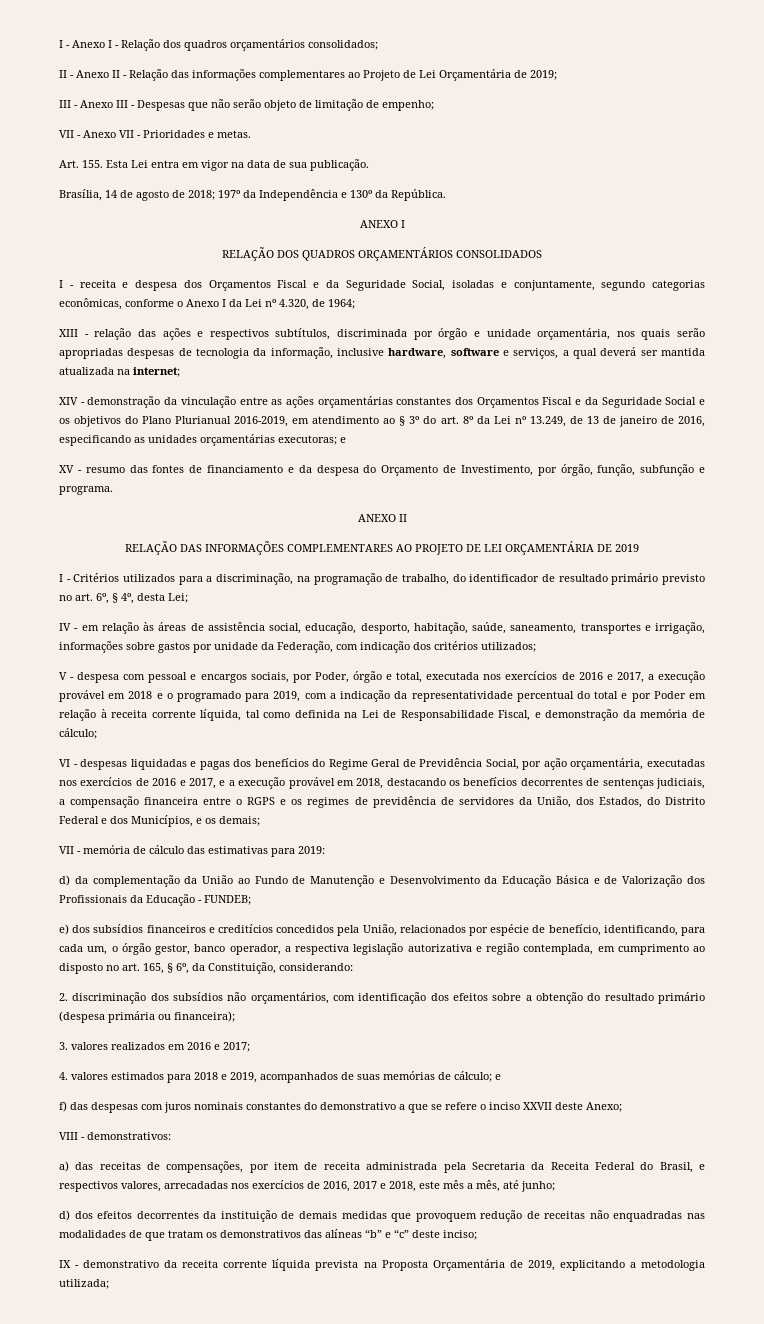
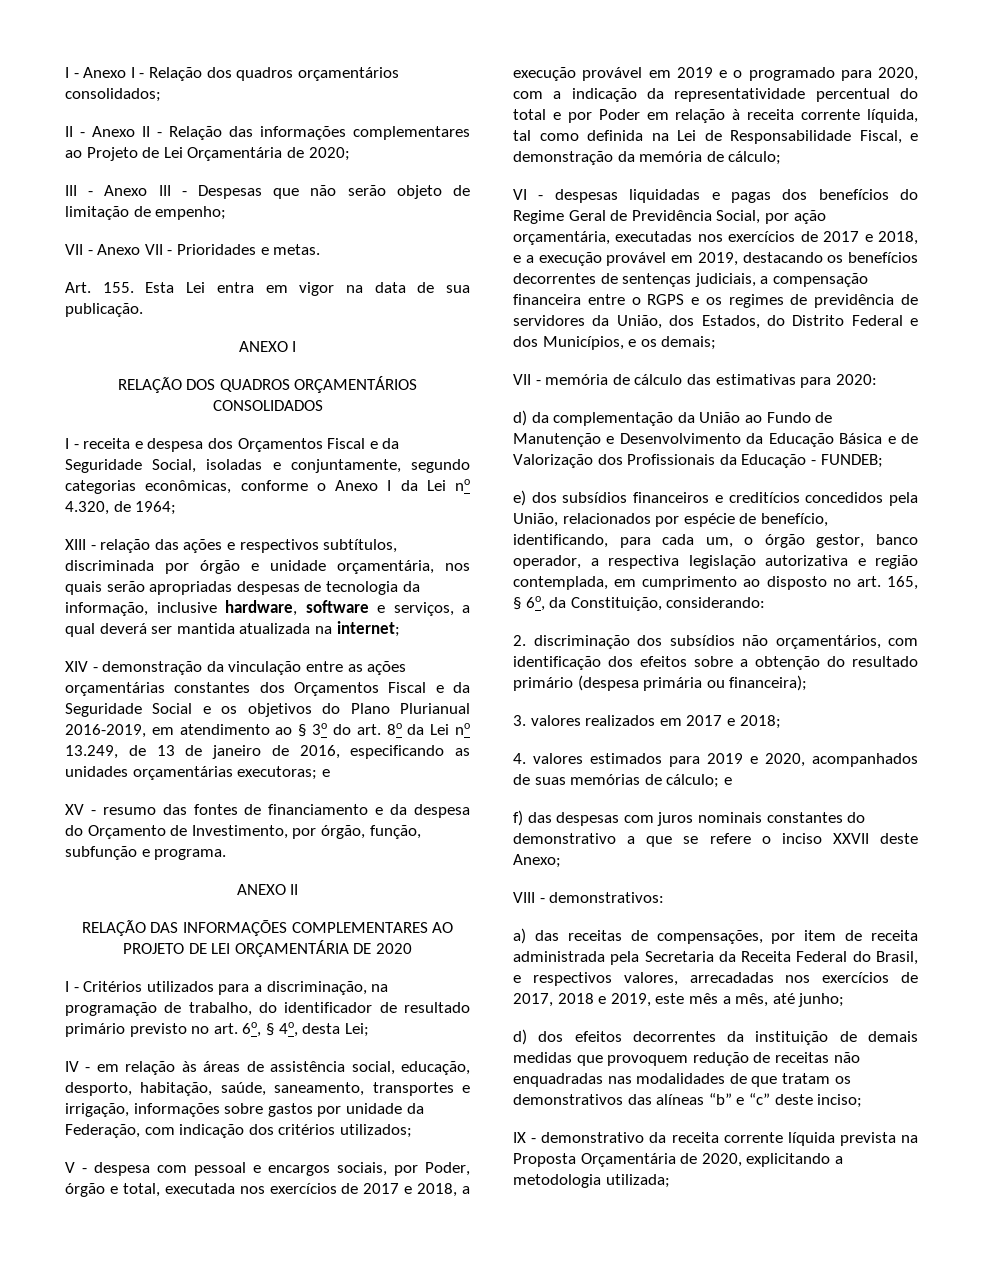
- II - Anexo II - Relação das informações complementares ao Projeto de Lei Orçamentária de 2019;
+ II - Anexo II - Relação das informações complementares ao Projeto de Lei Orçamentária de 2020;
- Brasília, 14 de agosto de 2018; 197º da Independência e 130º da República.
- I - receita e despesa dos Orçamentos Fiscal e da Seguridade Social, isoladas e conjuntamente, segundo categorias econômicas, conforme o Anexo I da Lei nº 4.320, de 1964;
+ I - receita e despesa dos Orçamentos Fiscal e da Seguridade Social, isoladas e conjuntamente, segundo categorias econômicas, conforme o Anexo I da Lei no 4.320, de 1964;
- XIV - demonstração da vinculação entre as ações orçamentárias constantes dos Orçamentos Fiscal e da Seguridade Social e os objetivos do Plano Plurianual 2016-2019, em atendimento ao § 3º do art. 8º da Lei nº 13.249, de 13 de janeiro de 2016, especificando as unidades orçamentárias executoras; e
+ XIV - demonstração da vinculação entre as ações orçamentárias constantes dos Orçamentos Fiscal e da Seguridade Social e os objetivos do Plano Plurianual 2016-2019, em atendimento ao § 3o do art. 8o da Lei no 13.249, de 13 de janeiro de 2016, especificando as unidades orçamentárias executoras; e
- RELAÇÃO DAS INFORMAÇÕES COMPLEMENTARES AO PROJETO DE LEI ORÇAMENTÁRIA DE 2019
+ RELAÇÃO DAS INFORMAÇÕES COMPLEMENTARES AO PROJETO DE LEI ORÇAMENTÁRIA DE 2020
- I - Critérios utilizados para a discriminação, na programação de trabalho, do identificador de resultado primário previsto no art. 6º, § 4º, desta Lei;
+ I - Critérios utilizados para a discriminação, na programação de trabalho, do identificador de resultado primário previsto no art. 6o, § 4o, desta Lei;
- V - despesa com pessoal e encargos sociais, por Poder, órgão e total, executada nos exercícios de 2016 e 2017, a execução provável em 2018 e o programado para 2019, com a indicação da representatividade percentual do total e por Poder em relação à receita corrente líquida, tal como definida na Lei de Responsabilidade Fiscal, e demonstração da memória de cálculo;
+ V - despesa com pessoal e encargos sociais, por Poder, órgão e total, executada nos exercícios de 2017 e 2018, a execução provável em 2019 e o programado para 2020, com a indicação da representatividade percentual do total e por Poder em relação à receita corrente líquida, tal como definida na Lei de Responsabilidade Fiscal, e demonstração da memória de cálculo;
- VI - despesas liquidadas e pagas dos benefícios do Regime Geral de Previdência Social, por ação orçamentária, executadas nos exercícios de 2016 e 2017, e a execução provável em 2018, destacando os benefícios decorrentes de sentenças judiciais, a compensação financeira entre o RGPS e os regimes de previdência de servidores da União, dos Estados, do Distrito Federal e dos Municípios, e os demais;
+ VI - despesas liquidadas e pagas dos benefícios do Regime Geral de Previdência Social, por ação orçamentária, executadas nos exercícios de 2017 e 2018, e a execução provável em 2019, destacando os benefícios decorrentes de sentenças judiciais, a compensação financeira entre o RGPS e os regimes de previdência de servidores da União, dos Estados, do Distrito Federal e dos Municípios, e os demais;
- VII - memória de cálculo das estimativas para 2019:
+ VII - memória de cálculo das estimativas para 2020:
- e) dos subsídios financeiros e creditícios concedidos pela União, relacionados por espécie de benefício, identificando, para cada um, o órgão gestor, banco operador, a respectiva legislação autorizativa e região contemplada, em cumprimento ao disposto no art. 165, § 6º, da Constituição, considerando:
+ e) dos subsídios financeiros e creditícios concedidos pela União, relacionados por espécie de benefício, identificando, para cada um, o órgão gestor, banco operador, a respectiva legislação autorizativa e região contemplada, em cumprimento ao disposto no art. 165, § 6o, da Constituição, considerando:
- 3. valores realizados em 2016 e 2017;
+ 3. valores realizados em 2017 e 2018;
- 4. valores estimados para 2018 e 2019, acompanhados de suas memórias de cálculo; e
+ 4. valores estimados para 2019 e 2020, acompanhados de suas memórias de cálculo; e
- a) das receitas de compensações, por item de receita administrada pela Secretaria da Receita Federal do Brasil, e respectivos valores, arrecadadas nos exercícios de 2016, 2017 e 2018, este mês a mês, até junho;
+ a) das receitas de compensações, por item de receita administrada pela Secretaria da Receita Federal do Brasil, e respectivos valores, arrecadadas nos exercícios de 2017, 2018 e 2019, este mês a mês, até junho;
- IX - demonstrativo da receita corrente líquida prevista na Proposta Orçamentária de 2019, explicitando a metodologia utilizada;
+ IX - demonstrativo da receita corrente líquida prevista na Proposta Orçamentária de 2020, explicitando a metodologia utilizada;

